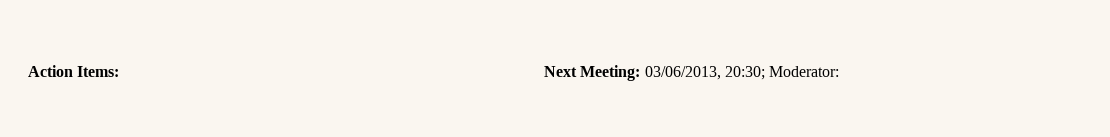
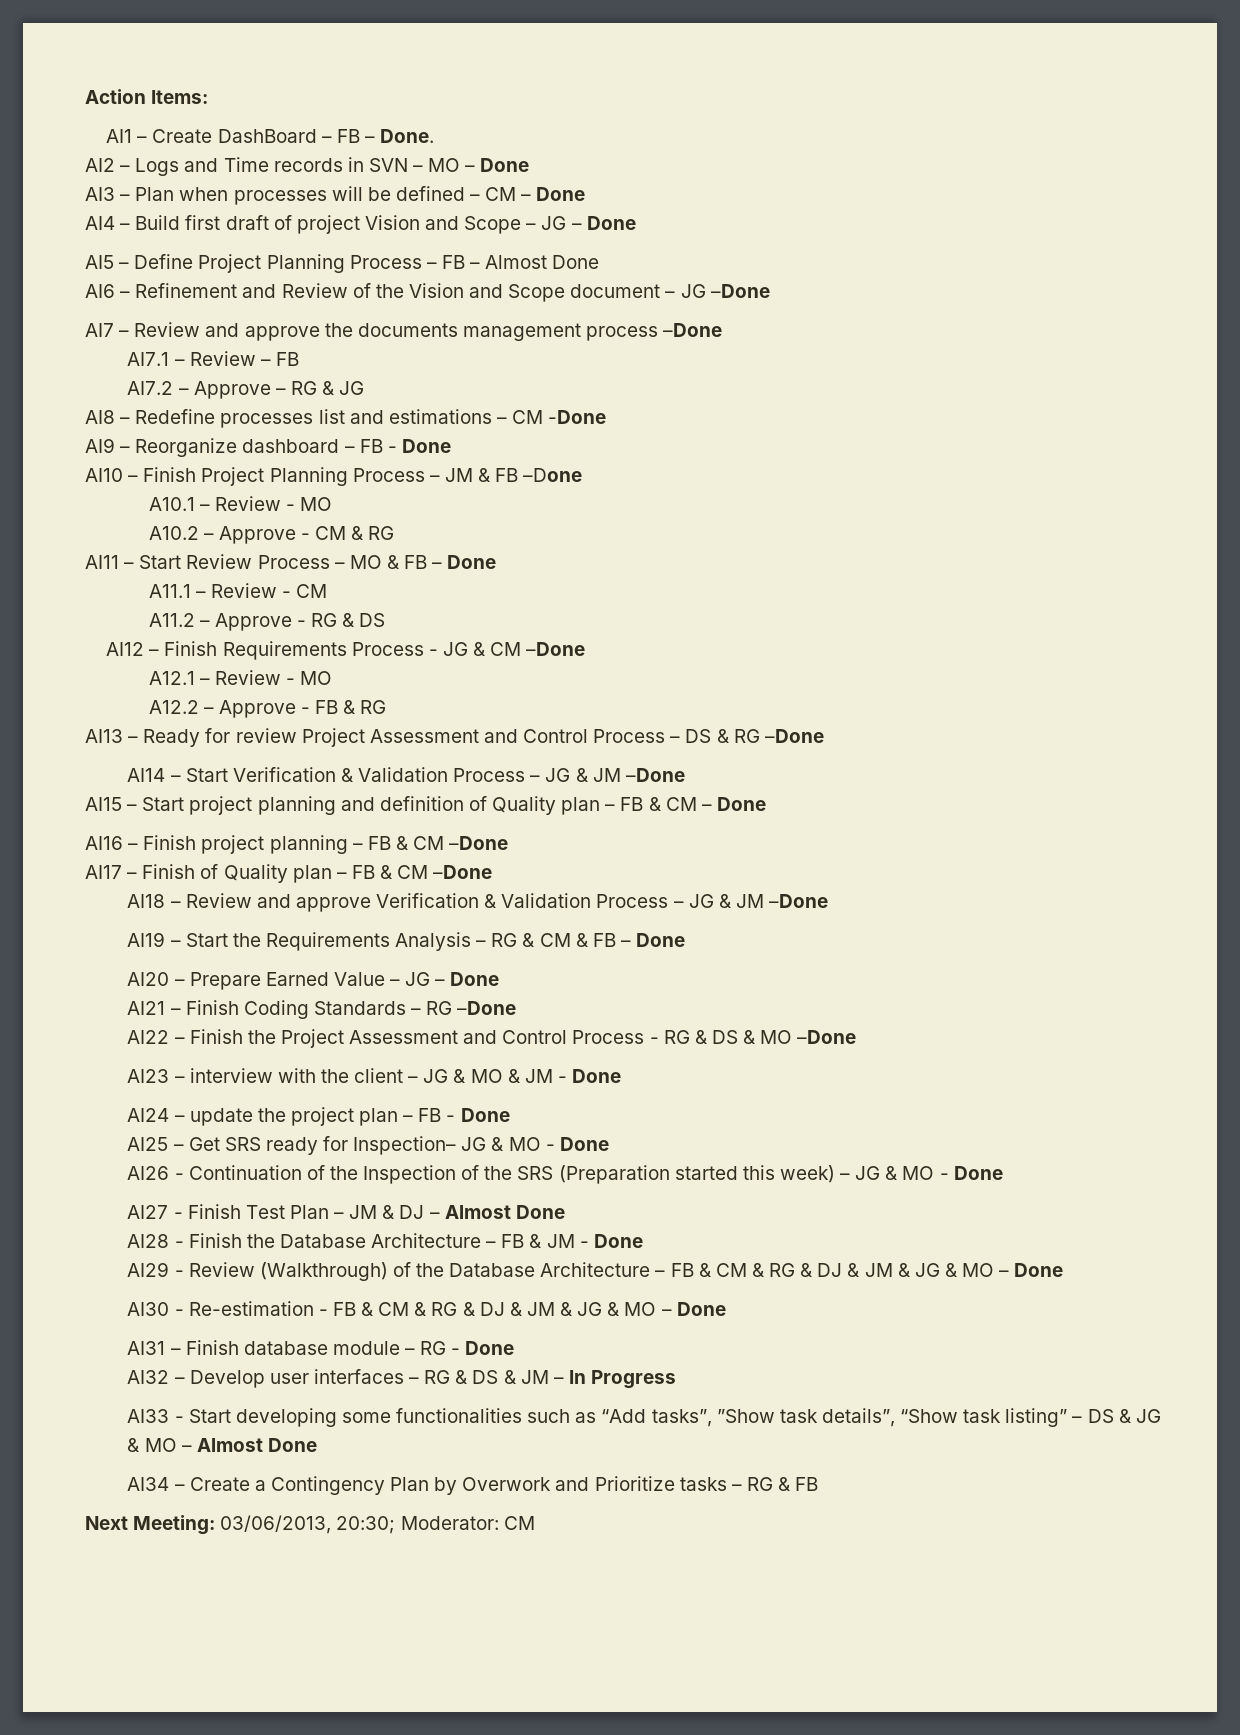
+ AI1 – Create DashBoard – FB – Done.
+ AI2 – Logs and Time records in SVN – MO – Done
+ AI3 – Plan when processes will be defined – CM – Done
+ AI4 – Build first draft of project Vision and Scope – JG – Done
+ AI5 – Define Project Planning Process – FB – Almost Done
+ AI6 – Refinement and Review of the Vision and Scope document – JG –Done
+ AI7 – Review and approve the documents management process –Done
+ AI7.1 – Review – FB
+ AI7.2 – Approve – RG & JG
+ AI8 – Redefine processes list and estimations – CM -Done
+ AI9 – Reorganize dashboard – FB - Done
+ AI10 – Finish Project Planning Process – JM & FB –Done
+ A10.1 – Review - MO
+ A10.2 – Approve - CM & RG
+ AI11 – Start Review Process – MO & FB – Done
+ A11.1 – Review - CM
+ A11.2 – Approve - RG & DS
+ AI12 – Finish Requirements Process - JG & CM –Done
+ A12.1 – Review - MO
+ A12.2 – Approve - FB & RG
+ AI13 – Ready for review Project Assessment and Control Process – DS & RG –Done
+ AI14 – Start Verification & Validation Process – JG & JM –Done
+ AI15 – Start project planning and definition of Quality plan – FB & CM – Done
+ AI16 – Finish project planning – FB & CM –Done
+ AI17 – Finish of Quality plan – FB & CM –Done
+ AI18 – Review and approve Verification & Validation Process – JG & JM –Done
+ AI19 – Start the Requirements Analysis – RG & CM & FB – Done
+ AI20 – Prepare Earned Value – JG – Done
+ AI21 – Finish Coding Standards – RG –Done
+ AI22 – Finish the Project Assessment and Control Process - RG & DS & MO –Done
+ AI23 – interview with the client – JG & MO & JM - Done
+ AI24 – update the project plan – FB - Done
+ AI25 – Get SRS ready for Inspection– JG & MO - Done
+ AI26 - Continuation of the Inspection of the SRS (Preparation started this week) – JG & MO - Done
+ AI27 - Finish Test Plan – JM & DJ – Almost Done
+ AI28 - Finish the Database Architecture – FB & JM - Done
+ AI29 - Review (Walkthrough) of the Database Architecture – FB & CM & RG & DJ & JM & JG & MO – Done
+ AI30 - Re-estimation - FB & CM & RG & DJ & JM & JG & MO – Done
+ AI31 – Finish database module – RG - Done
+ AI32 – Develop user interfaces – RG & DS & JM – In Progress
+ AI33 - Start developing some functionalities such as “Add tasks”, ”Show task details”, “Show task listing” – DS & JG & MO – Almost Done
+ AI34 – Create a Contingency Plan by Overwork and Prioritize tasks – RG & FB
- Next Meeting: 03/06/2013, 20:30; Moderator:
+ Next Meeting: 03/06/2013, 20:30; Moderator: CM

